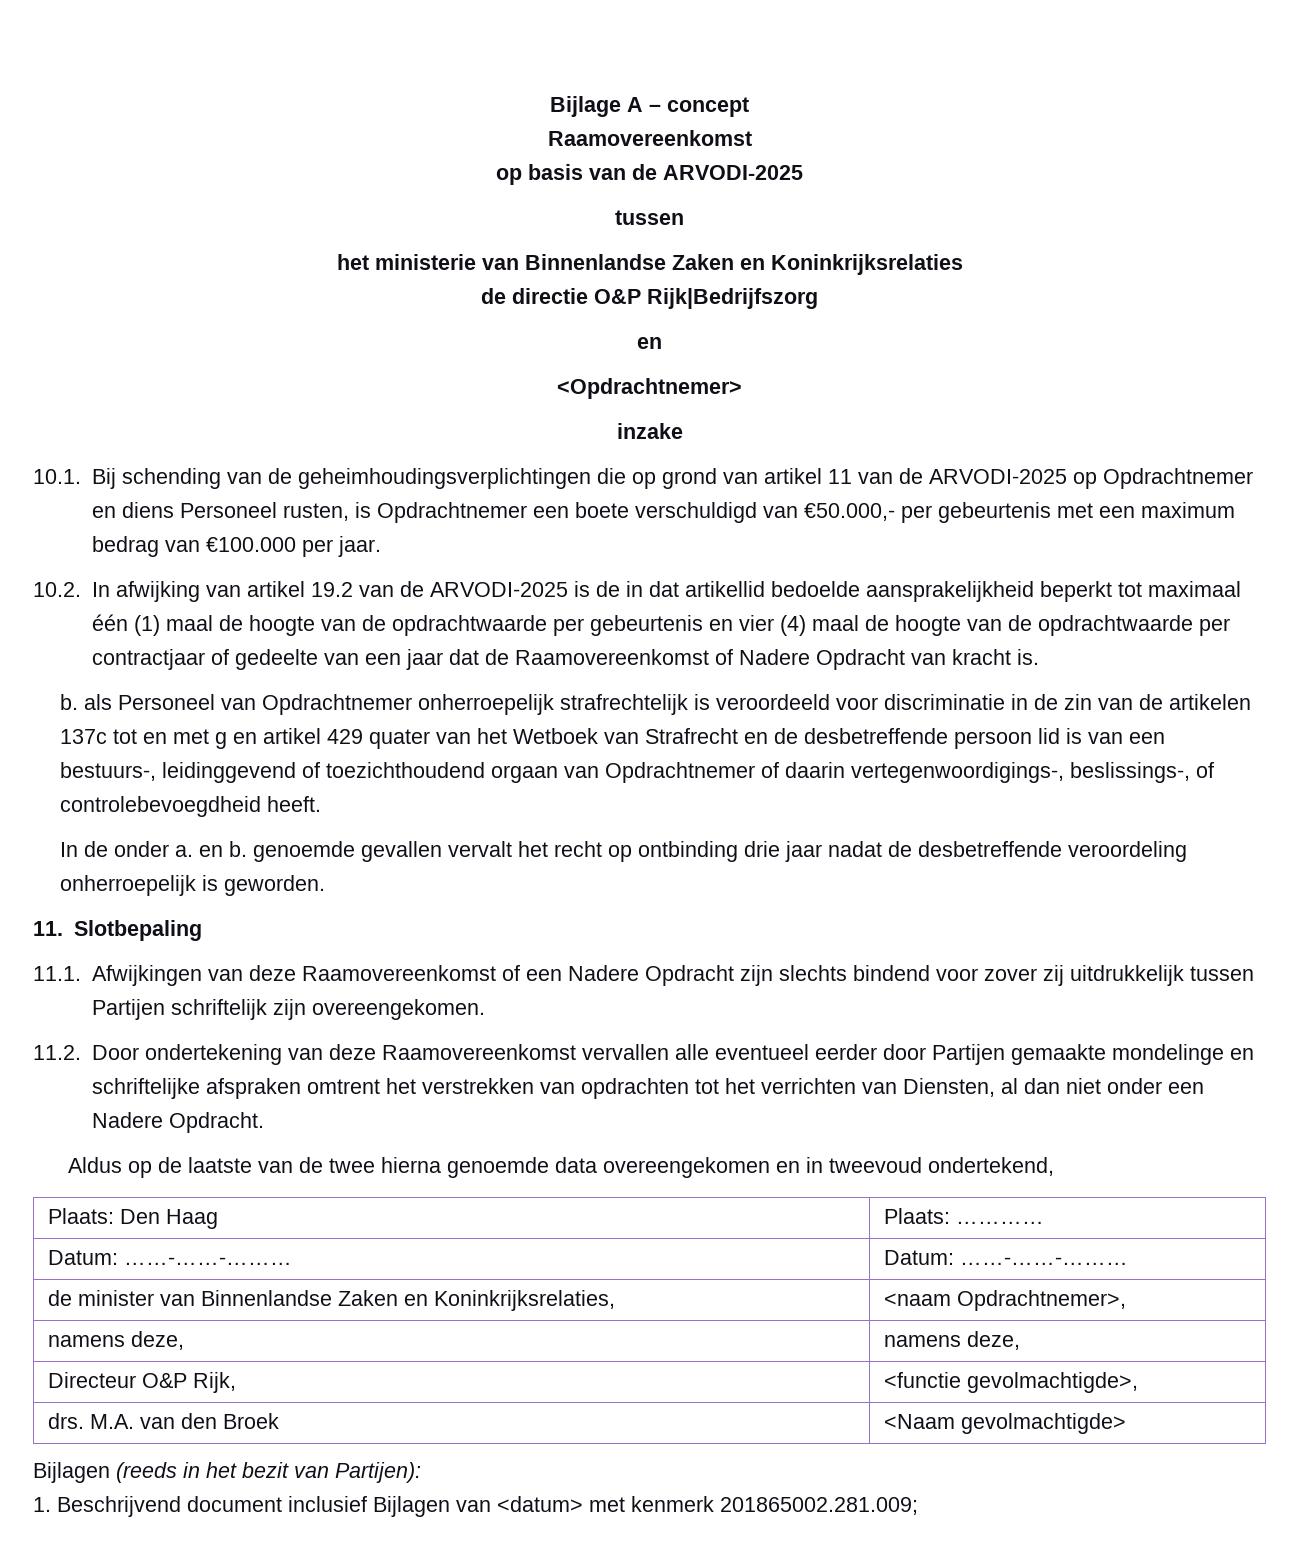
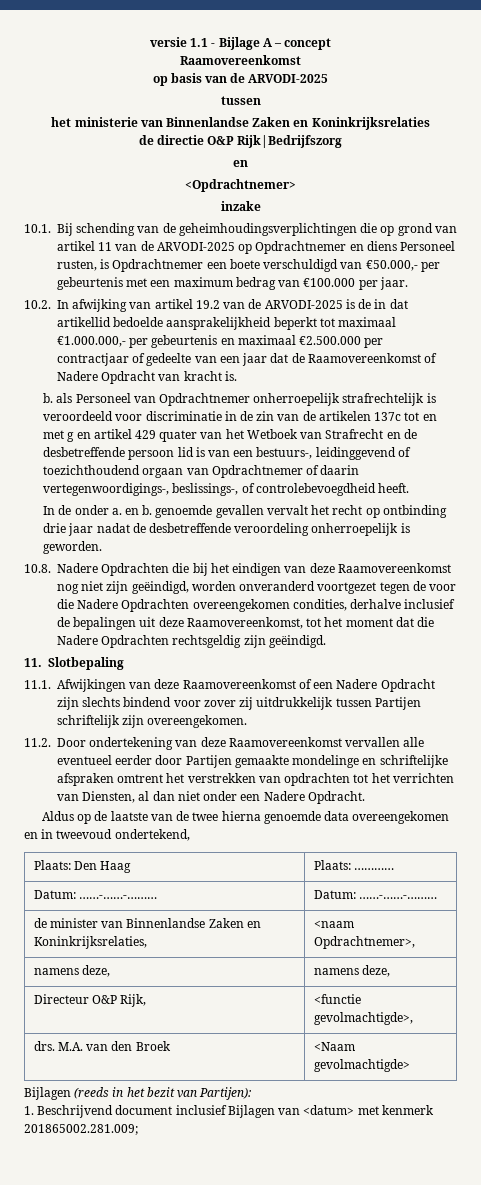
- Bijlage A – concept
+ versie 1.1 - Bijlage A – concept
- 10.2. In afwijking van artikel 19.2 van de ARVODI-2025 is de in dat artikellid bedoelde aansprakelijkheid beperkt tot maximaal één (1) maal de hoogte van de opdrachtwaarde per gebeurtenis en vier (4) maal de hoogte van de opdrachtwaarde per contractjaar of gedeelte van een jaar dat de Raamovereenkomst of Nadere Opdracht van kracht is.
+ 10.2. In afwijking van artikel 19.2 van de ARVODI-2025 is de in dat artikellid bedoelde aansprakelijkheid beperkt tot maximaal €1.000.000,- per gebeurtenis en maximaal €2.500.000 per contractjaar of gedeelte van een jaar dat de Raamovereenkomst of Nadere Opdracht van kracht is.
+ 10.8. Nadere Opdrachten die bij het eindigen van deze Raamovereenkomst nog niet zijn geëindigd, worden onveranderd voortgezet tegen de voor die Nadere Opdrachten overeengekomen condities, derhalve inclusief de bepalingen uit deze Raamovereenkomst, tot het moment dat die Nadere Opdrachten rechtsgeldig zijn geëindigd.

